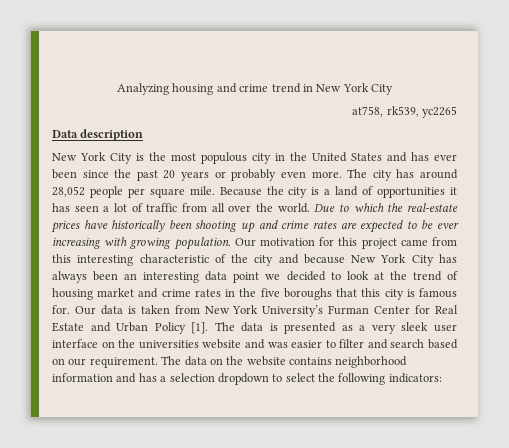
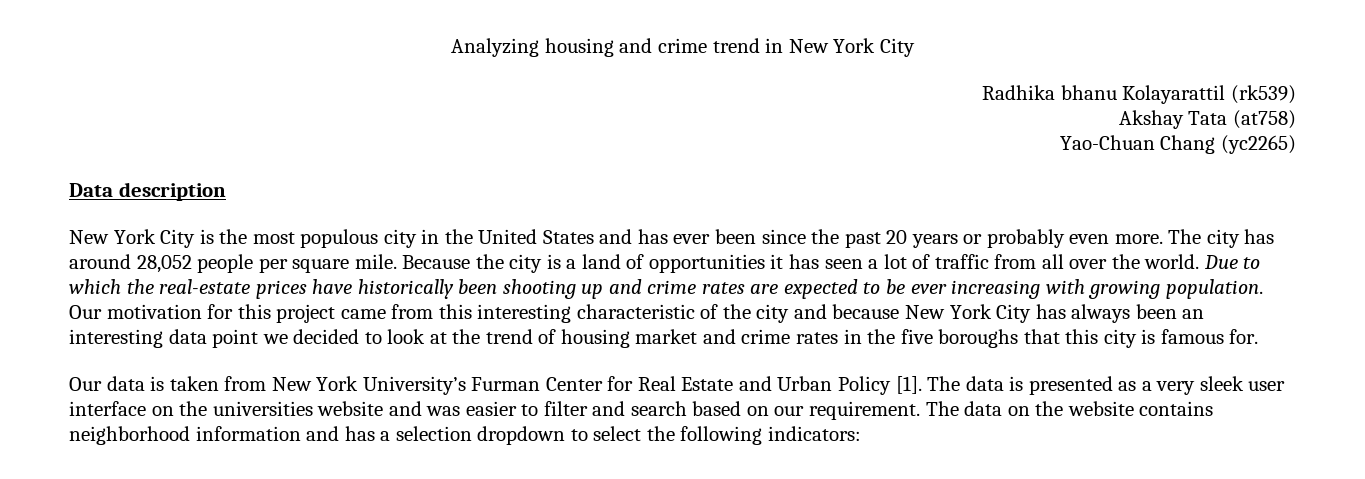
- at758, rk539, yc2265
+ Radhika bhanu Kolayarattil (rk539)
+ Akshay Tata (at758)
+ Yao-Chuan Chang (yc2265)
- Our motivation for this project came from this interesting characteristic of the city and because New York City has always been an interesting data point we decided to look at the trend of housing market and crime rates in the five boroughs that this city is famous for. Our data is taken from New York University’s Furman Center for Real Estate and Urban Policy [1].
+ Our motivation for this project came from this interesting characteristic of the city and because New York City has always been an interesting data point we decided to look at the trend of housing market and crime rates in the five boroughs that this city is famous for.
+ Our data is taken from New York University’s Furman Center for Real Estate and Urban Policy [1].

